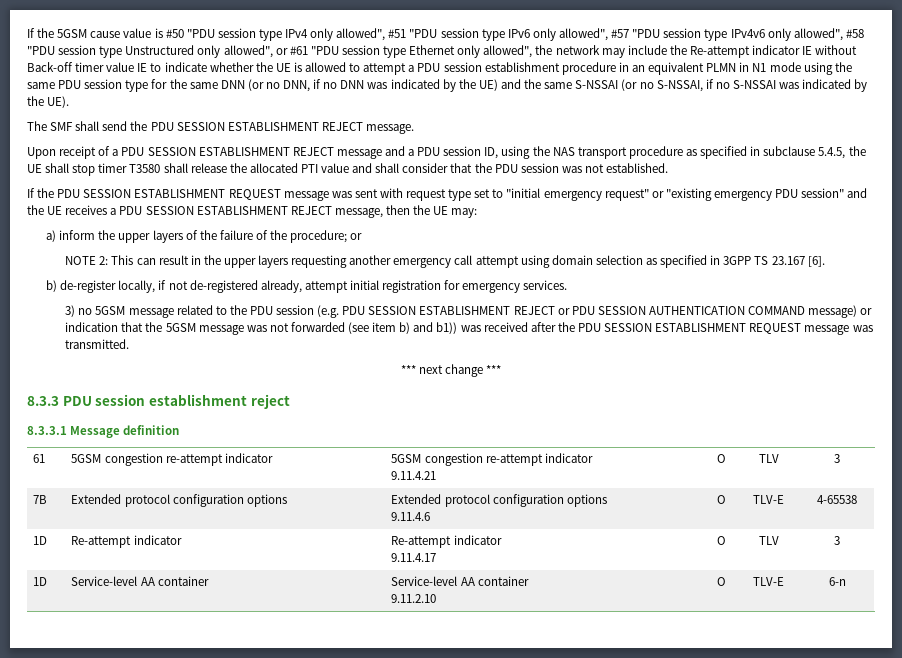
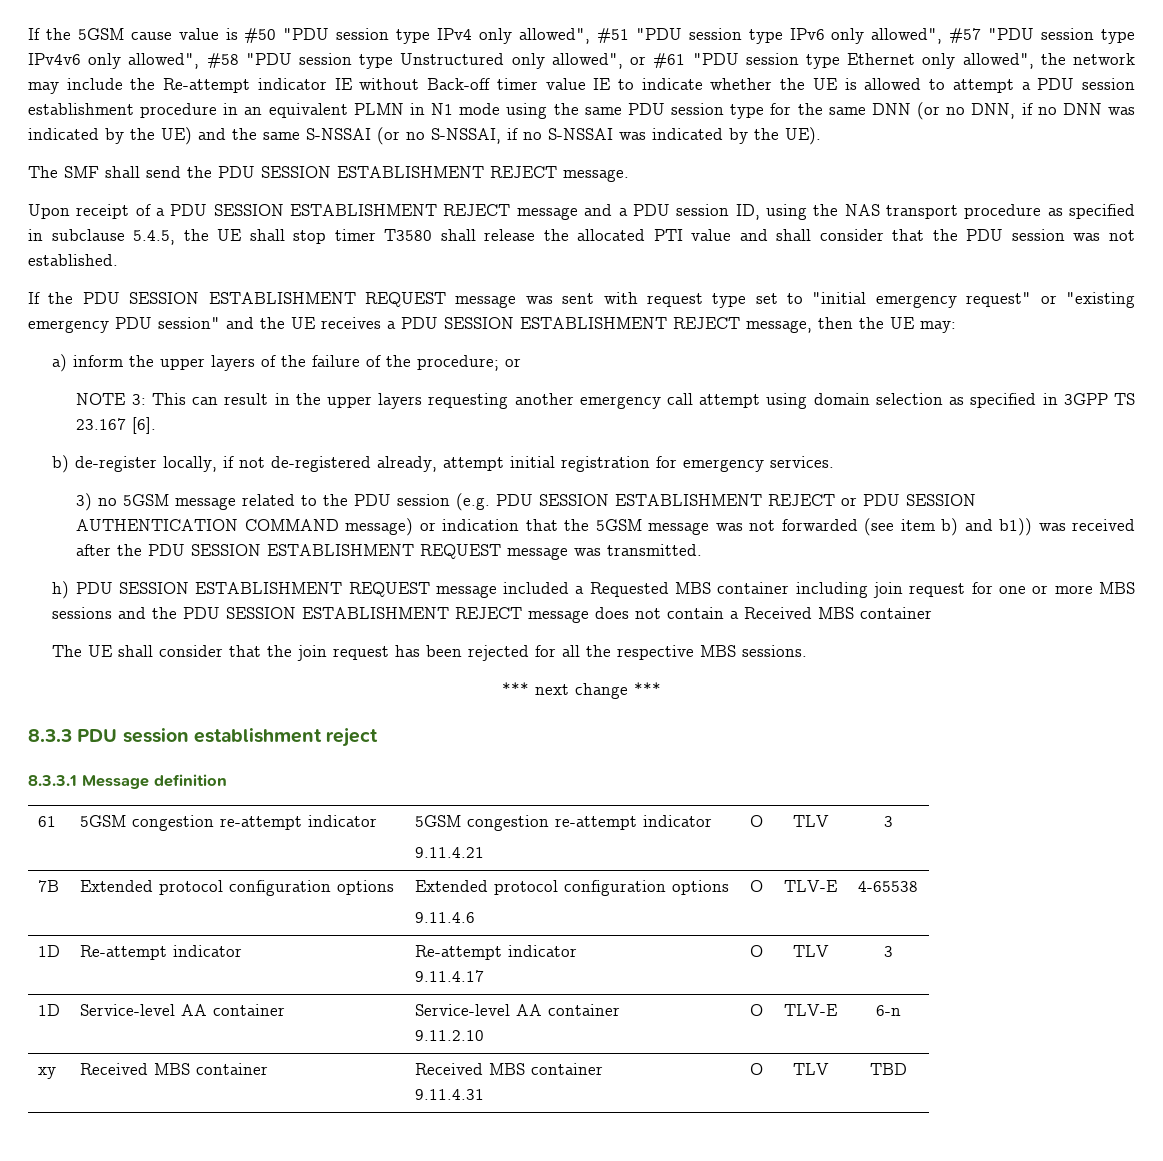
- NOTE 2: This can result in the upper layers requesting another emergency call attempt using domain selection as specified in 3GPP TS 23.167 [6].
+ NOTE 3: This can result in the upper layers requesting another emergency call attempt using domain selection as specified in 3GPP TS 23.167 [6].
+ h) PDU SESSION ESTABLISHMENT REQUEST message included a Requested MBS container including join request for one or more MBS sessions and the PDU SESSION ESTABLISHMENT REJECT message does not contain a Received MBS container
+ The UE shall consider that the join request has been rejected for all the respective MBS sessions.
+ xy | Received MBS container | Received MBS container
+ 9.11.4.31 | O | TLV | TBD

